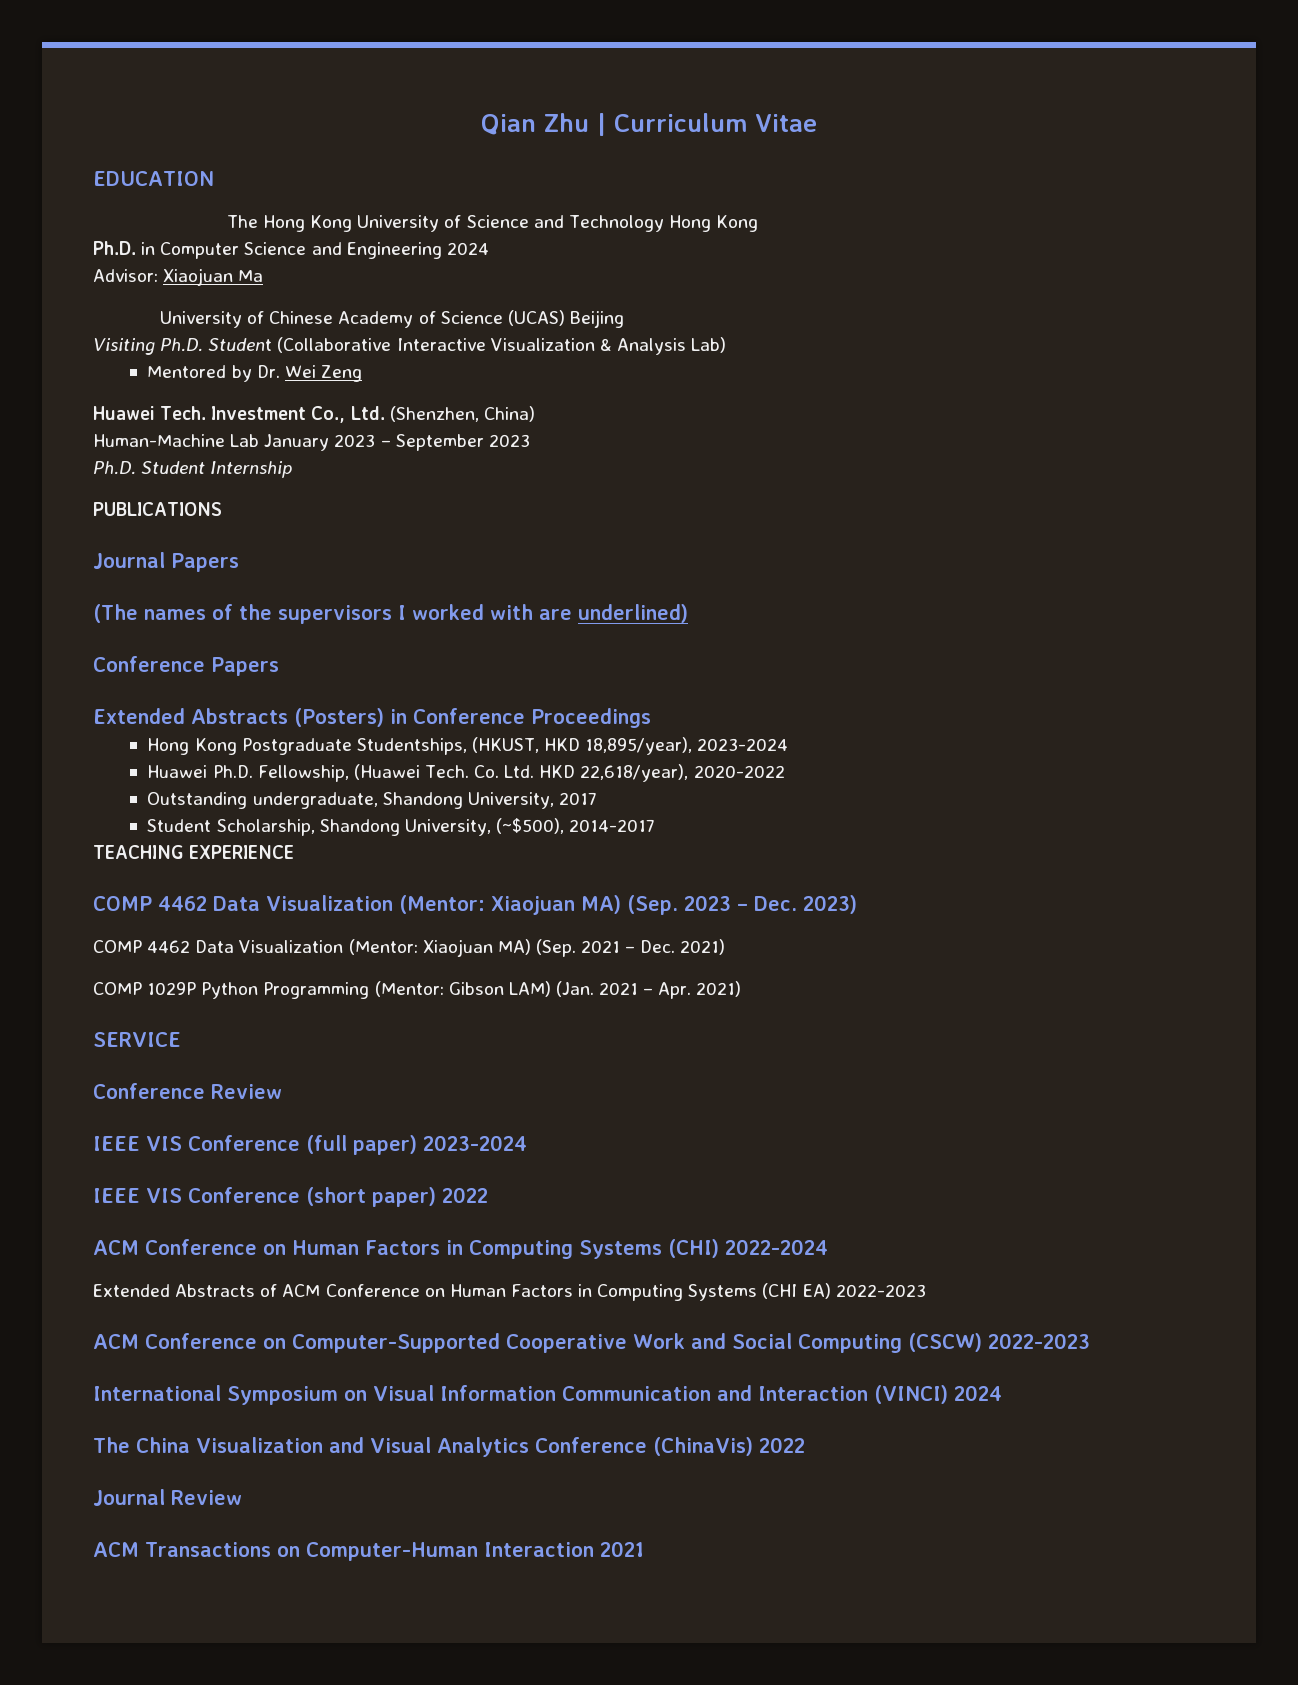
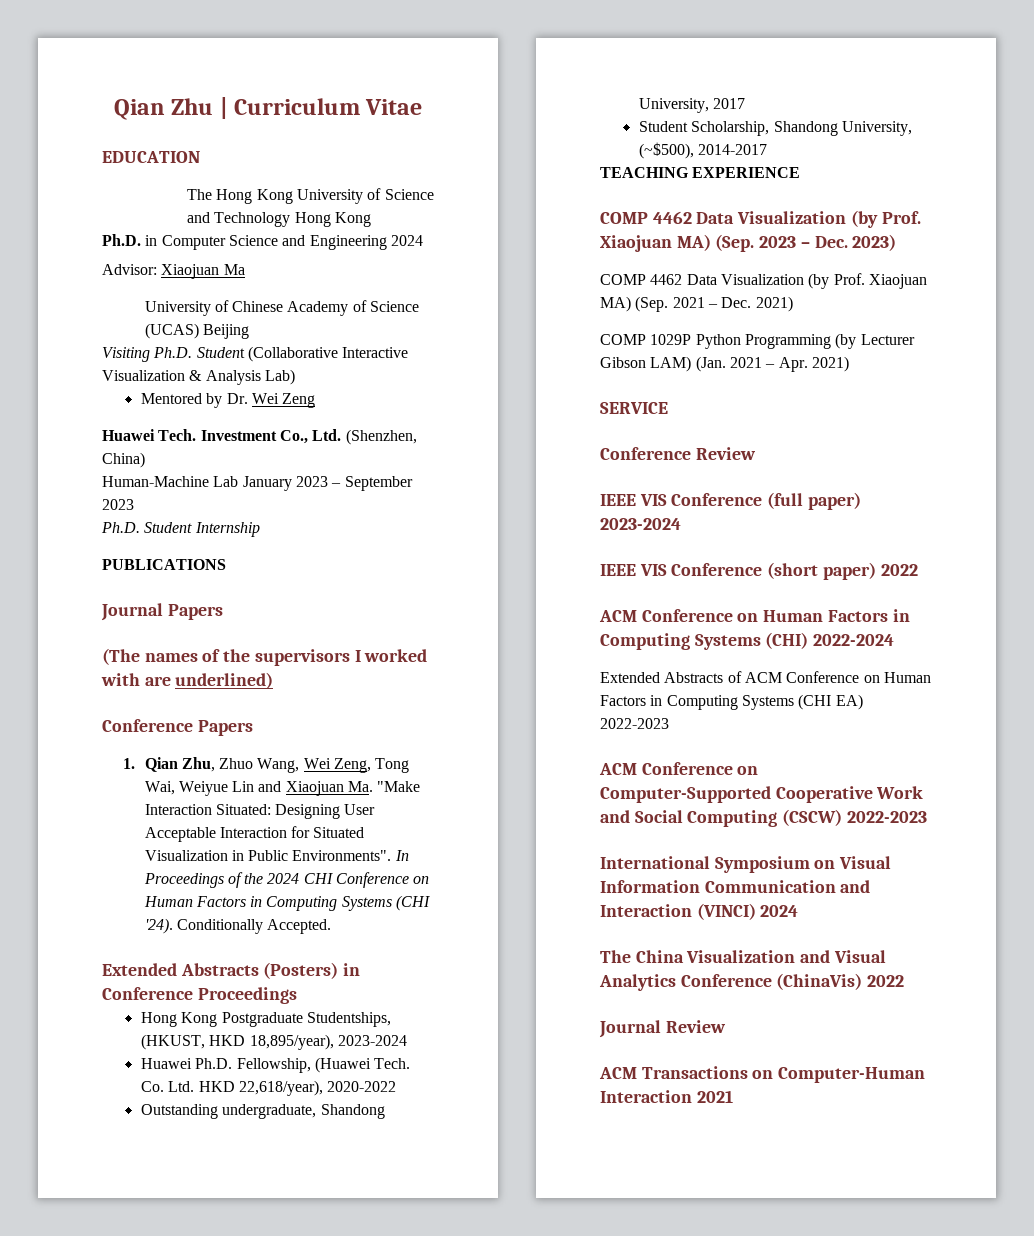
+ 1. Qian Zhu, Zhuo Wang, Wei Zeng, Tong Wai, Weiyue Lin and Xiaojuan Ma. "Make Interaction Situated: Designing User Acceptable Interaction for Situated Visualization in Public Environments". In Proceedings of the 2024 CHI Conference on Human Factors in Computing Systems (CHI '24). Conditionally Accepted.
- COMP 4462 Data Visualization (Mentor: Xiaojuan MA) (Sep. 2023 – Dec. 2023)
+ COMP 4462 Data Visualization (by Prof. Xiaojuan MA) (Sep. 2023 – Dec. 2023)
- COMP 4462 Data Visualization (Mentor: Xiaojuan MA) (Sep. 2021 – Dec. 2021)
+ COMP 4462 Data Visualization (by Prof. Xiaojuan MA) (Sep. 2021 – Dec. 2021)
- COMP 1029P Python Programming (Mentor: Gibson LAM) (Jan. 2021 – Apr. 2021)
+ COMP 1029P Python Programming (by Lecturer Gibson LAM) (Jan. 2021 – Apr. 2021)

